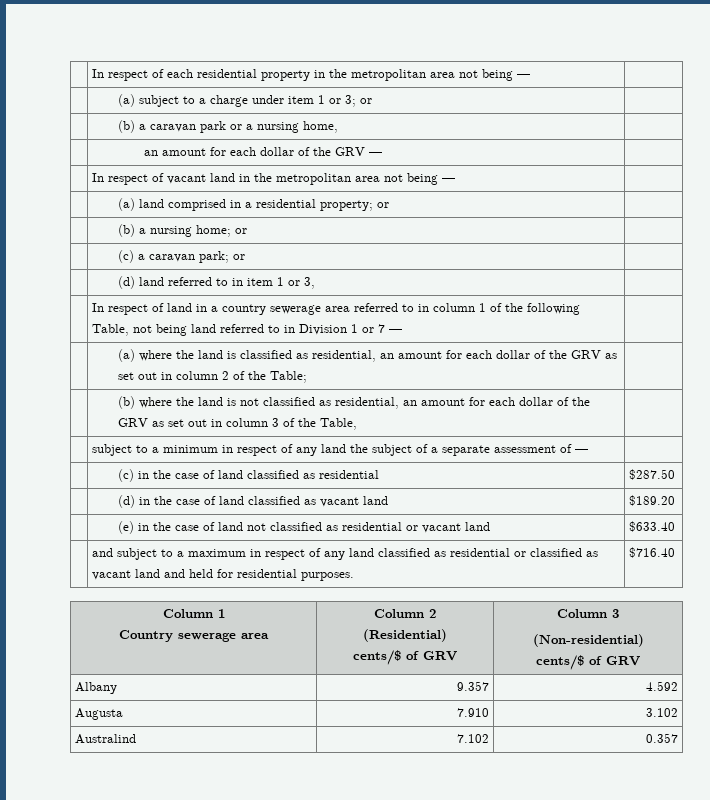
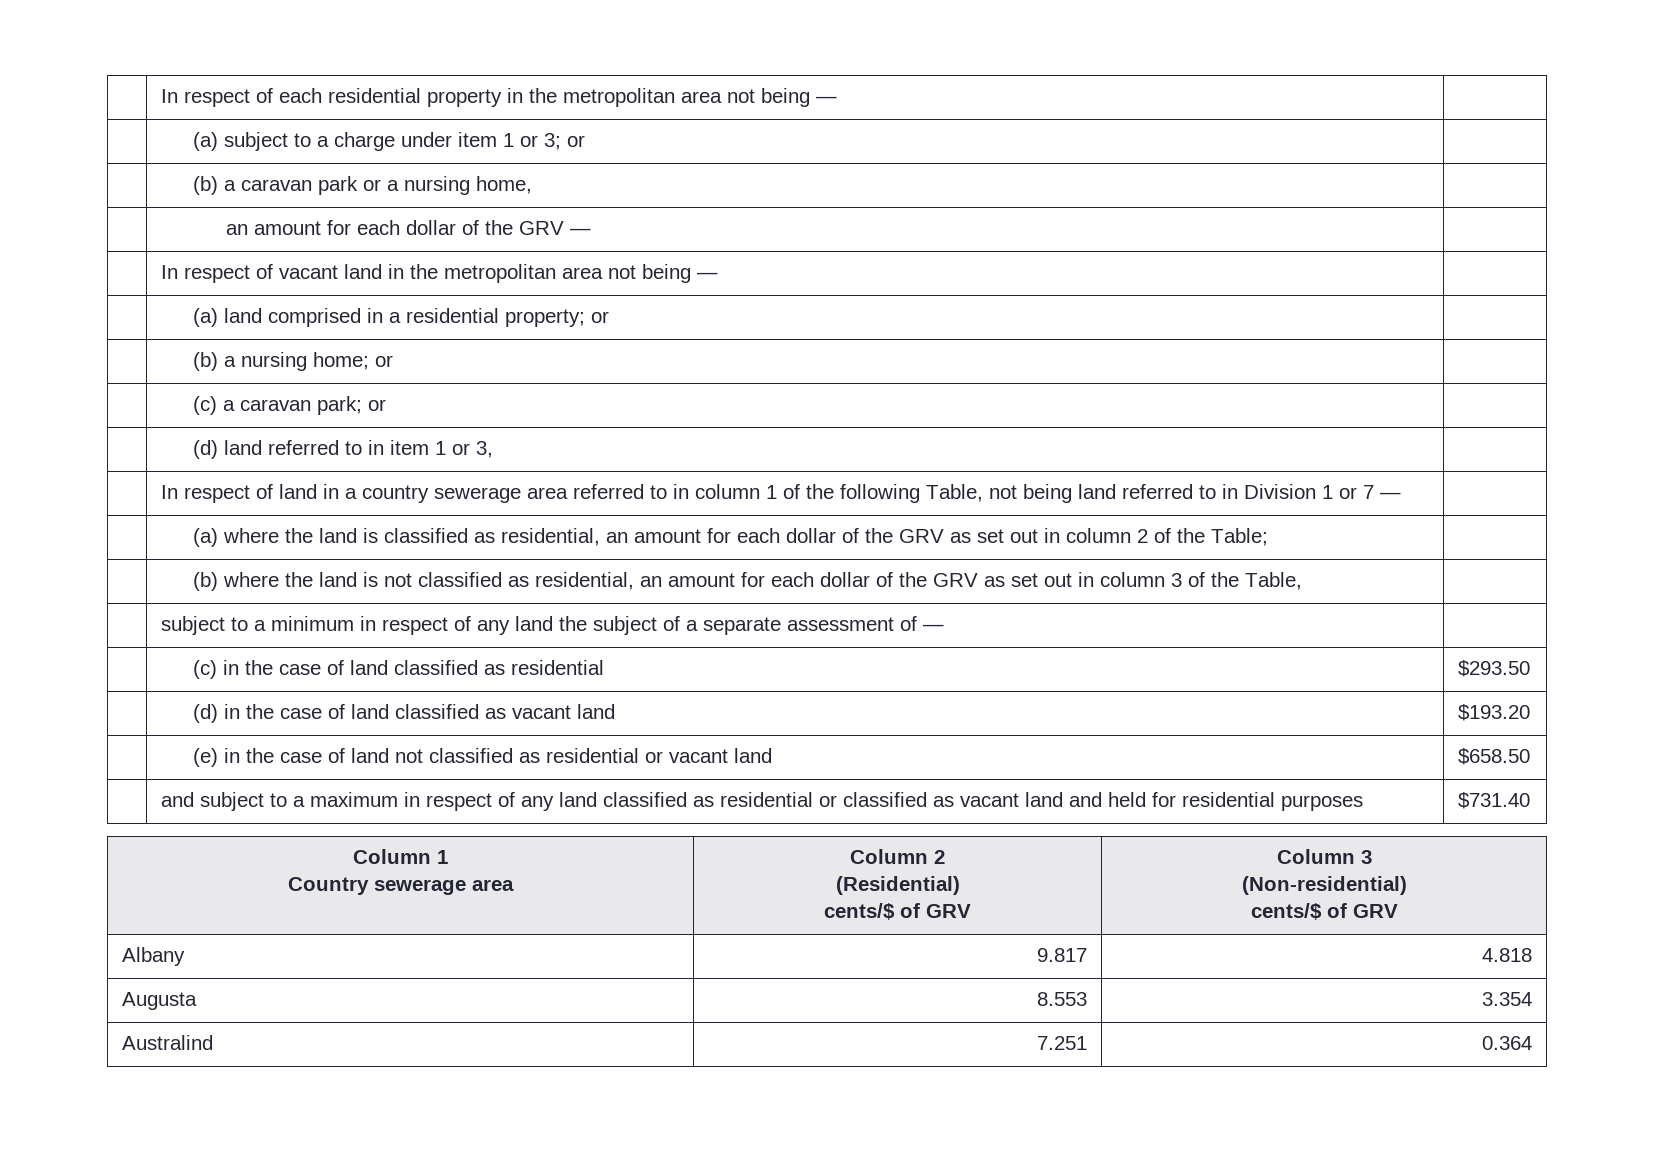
- | (c) in the case of land classified as residential | $287.50
+ | (c) in the case of land classified as residential | $293.50
- | (d) in the case of land classified as vacant land | $189.20
+ | (d) in the case of land classified as vacant land | $193.20
- | (e) in the case of land not classified as residential or vacant land | $633.40
+ | (e) in the case of land not classified as residential or vacant land | $658.50
- | and subject to a maximum in respect of any land classified as residential or classified as vacant land and held for residential purposes. | $716.40
+ | and subject to a maximum in respect of any land classified as residential or classified as vacant land and held for residential purposes | $731.40
- Albany | 9.357 | 4.592
+ Albany | 9.817 | 4.818
- Augusta | 7.910 | 3.102
+ Augusta | 8.553 | 3.354
- Australind | 7.102 | 0.357
+ Australind | 7.251 | 0.364

